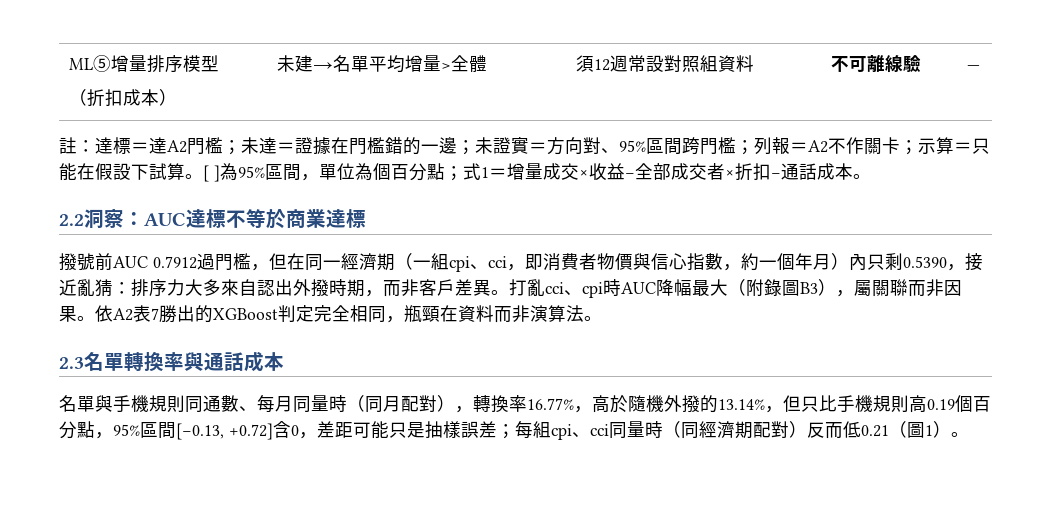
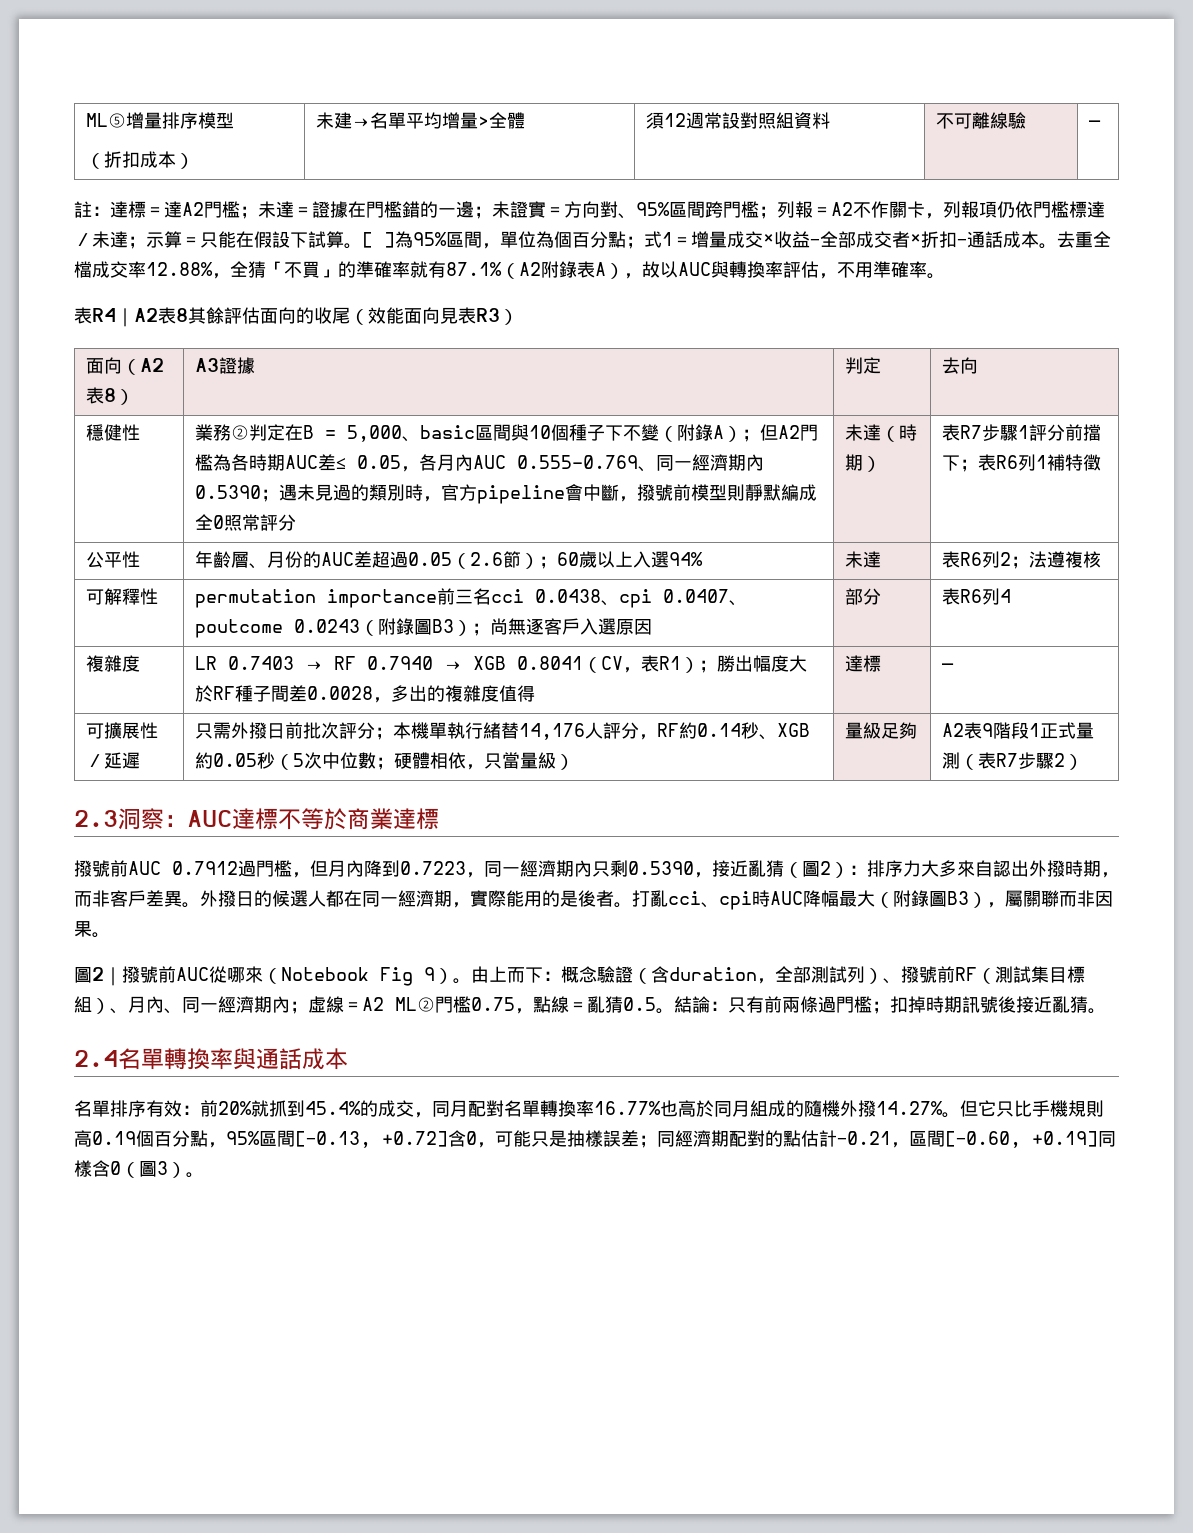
- 註：達標＝達A2門檻；未達＝證據在門檻錯的一邊；未證實＝方向對、95%區間跨門檻；列報＝A2不作關卡；示算＝只能在假設下試算。
+ 註：達標＝達A2門檻；未達＝證據在門檻錯的一邊；未證實＝方向對、95%區間跨門檻；列報＝A2不作關卡，列報項仍依門檻標達／未達；示算＝只能在假設下試算。
- [ ]為95%區間，單位為個百分點；式1＝增量成交×收益−全部成交者×折扣−通話成本。
- 2.2洞察：AUC達標不等於商業達標
+ [ ]為95%區間，單位為個百分點；式1＝增量成交×收益−全部成交者×折扣−通話成本。去重全檔成交率12.88%，全猜「不買」的準確率就有87.1%（A2附錄表A），故以AUC與轉換率評估，不用準確率。
+ 表R4｜A2表8其餘評估面向的收尾（效能面向見表R3）
+ 面向（A2表8） | A3證據 | 判定 | 去向
+ 穩健性 | 業務②判定在B = 5,000、basic區間與10個種子下不變（附錄A）；但A2門檻為各時期AUC差≤ 0.05，各月內AUC 0.555–0.769、同一經濟期內0.5390；遇未見過的類別時，官方pipeline會中斷，撥號前模型則靜默編成全0照常評分 | 未達（時期） | 表R7步驟1評分前擋下；表R6列1補特徵
+ 公平性 | 年齡層、月份的AUC差超過0.05（2.6節）；60歲以上入選94% | 未達 | 表R6列2；法遵複核
+ 可解釋性 | permutation importance前三名cci 0.0438、cpi 0.0407、poutcome 0.0243（附錄圖B3）；尚無逐客戶入選原因 | 部分 | 表R6列4
+ 複雜度 | LR 0.7403 → RF 0.7940 → XGB 0.8041（CV，表R1）；勝出幅度大於RF種子間差0.0028，多出的複雜度值得 | 達標 | —
+ 可擴展性／延遲 | 只需外撥日前批次評分；本機單執行緒替14,176人評分，RF約0.14秒、XGB約0.05秒（5次中位數；硬體相依，只當量級） | 量級足夠 | A2表9階段1正式量測（表R7步驟2）
+ 2.3洞察：AUC達標不等於商業達標
- 撥號前AUC 0.7912過門檻，但在同一經濟期（一組cpi、cci，即消費者物價與信心指數，約一個年月）內只剩0.5390，接近亂猜：排序力大多來自認出外撥時期，而非客戶差異。
+ 撥號前AUC 0.7912過門檻，但月內降到0.7223，同一經濟期內只剩0.5390，接近亂猜（圖2）：排序力大多來自認出外撥時期，而非客戶差異。
+ 外撥日的候選人都在同一經濟期，實際能用的是後者。
- 打亂cci、cpi時AUC降幅最大（附錄圖B3），屬關聯而非因果。依A2表7勝出的XGBoost判定完全相同，瓶頸在資料而非演算法。
- 2.3名單轉換率與通話成本
+ 打亂cci、cpi時AUC降幅最大（附錄圖B3），屬關聯而非因果。
+ 圖2｜撥號前AUC從哪來（Notebook Fig 9）。由上而下：概念驗證（含duration，全部測試列）、撥號前RF（測試集目標組）、月內、同一經濟期內；虛線＝A2 ML②門檻0.75，點線＝亂猜0.5。結論：只有前兩條過門檻；扣掉時期訊號後接近亂猜。
+ 2.4名單轉換率與通話成本
- 名單與手機規則同通數、每月同量時（同月配對），轉換率16.77%，高於隨機外撥的13.14%，但只比手機規則高0.19個百分點，95%區間[−0.13, +0.72]含0，差距可能只是抽樣誤差；每組cpi、cci同量時（同經濟期配對）反而低0.21（圖1）。
+ 名單排序有效：前20%就抓到45.4%的成交，同月配對名單轉換率16.77%也高於同月組成的隨機外撥14.27%。但它只比手機規則高0.19個百分點，95%區間[−0.13, +0.72]含0，可能只是抽樣誤差；同經濟期配對的點估計−0.21，區間[−0.60, +0.19]同樣含0（圖3）。

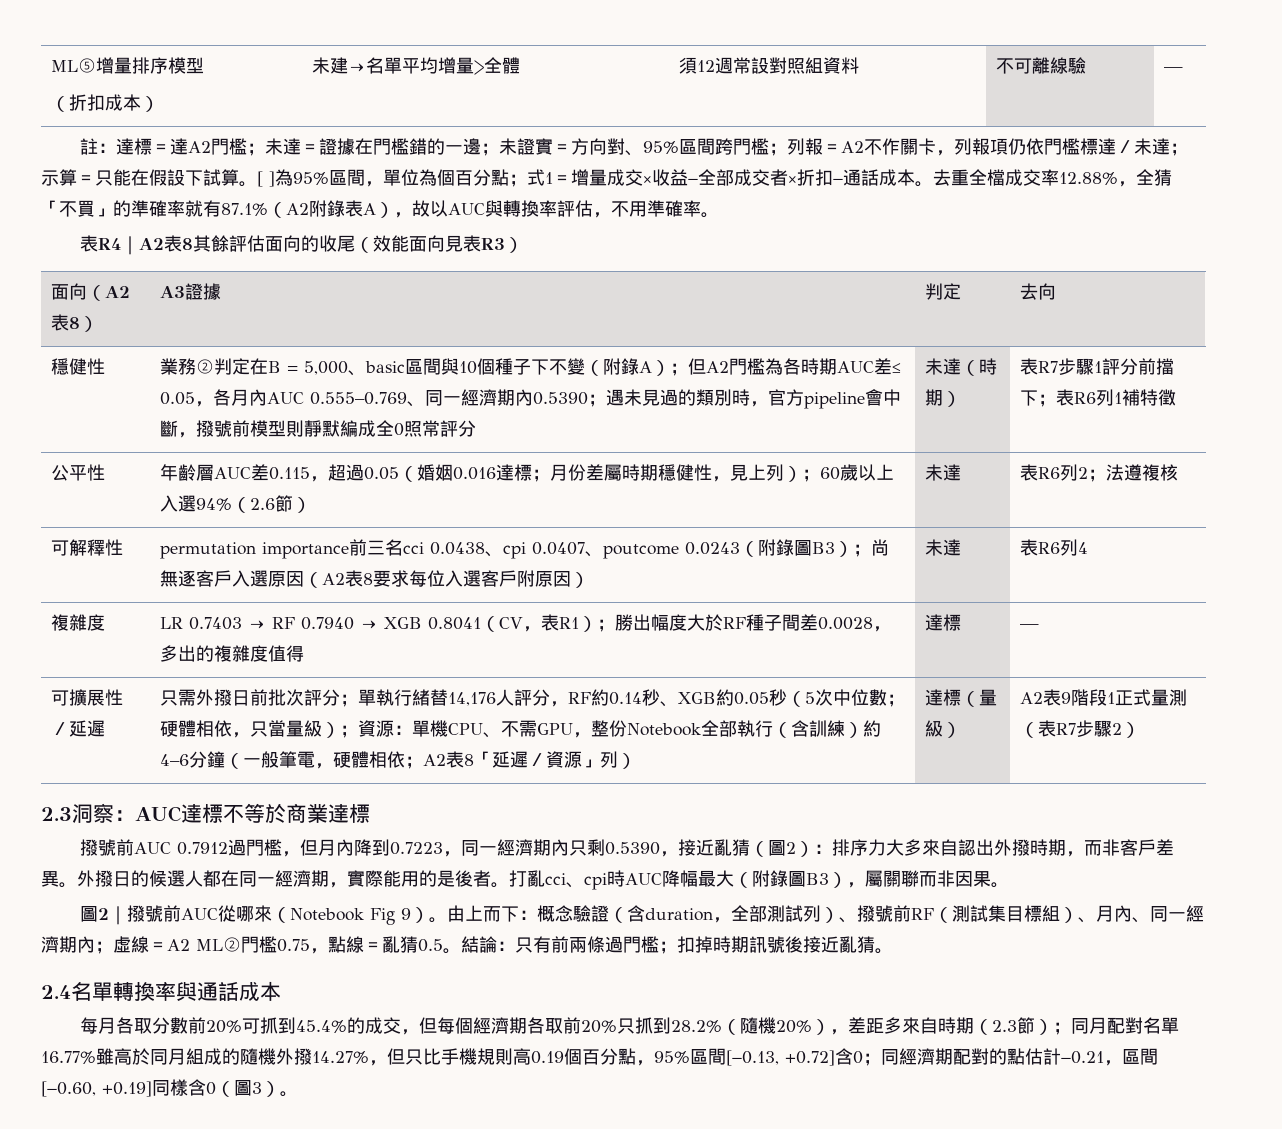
- 公平性 | 年齡層、月份的AUC差超過0.05（2.6節）；60歲以上入選94% | 未達 | 表R6列2；法遵複核
+ 公平性 | 年齡層AUC差0.115，超過0.05（婚姻0.016達標；月份差屬時期穩健性，見上列）；60歲以上入選94%（2.6節） | 未達 | 表R6列2；法遵複核
- 可解釋性 | permutation importance前三名cci 0.0438、cpi 0.0407、poutcome 0.0243（附錄圖B3）；尚無逐客戶入選原因 | 部分 | 表R6列4
+ 可解釋性 | permutation importance前三名cci 0.0438、cpi 0.0407、poutcome 0.0243（附錄圖B3）；尚無逐客戶入選原因（A2表8要求每位入選客戶附原因） | 未達 | 表R6列4
- 只需外撥日前批次評分；本機單執行緒替14,176人評分，RF約0.14秒、XGB約0.05秒（5次中位數；硬體相依，只當量級） | 量級足夠
+ 只需外撥日前批次評分；單執行緒替14,176人評分，RF約0.14秒、XGB約0.05秒（5次中位數；硬體相依，只當量級）；資源：單機CPU、不需GPU，整份Notebook全部執行（含訓練）約4–6分鐘（一般筆電，硬體相依；A2表8「延遲／資源」列） | 達標（量級）
- 名單排序有效：前20%就抓到45.4%的成交，同月配對名單轉換率16.77%也高於同月組成的隨機外撥14.27%。但它只比手機規則高0.19個百分點，95%區間[−0.13, +0.72]含0，可能只是抽樣誤差；同經濟期配對的點估計−0.21，區間[−0.60, +0.19]同樣含0（圖3）。
+ 每月各取分數前20%可抓到45.4%的成交，但每個經濟期各取前20%只抓到28.2%（隨機20%），差距多來自時期（2.3節）；同月配對名單16.77%雖高於同月組成的隨機外撥14.27%，但只比手機規則高0.19個百分點，95%區間[−0.13, +0.72]含0；同經濟期配對的點估計−0.21，區間[−0.60, +0.19]同樣含0（圖3）。

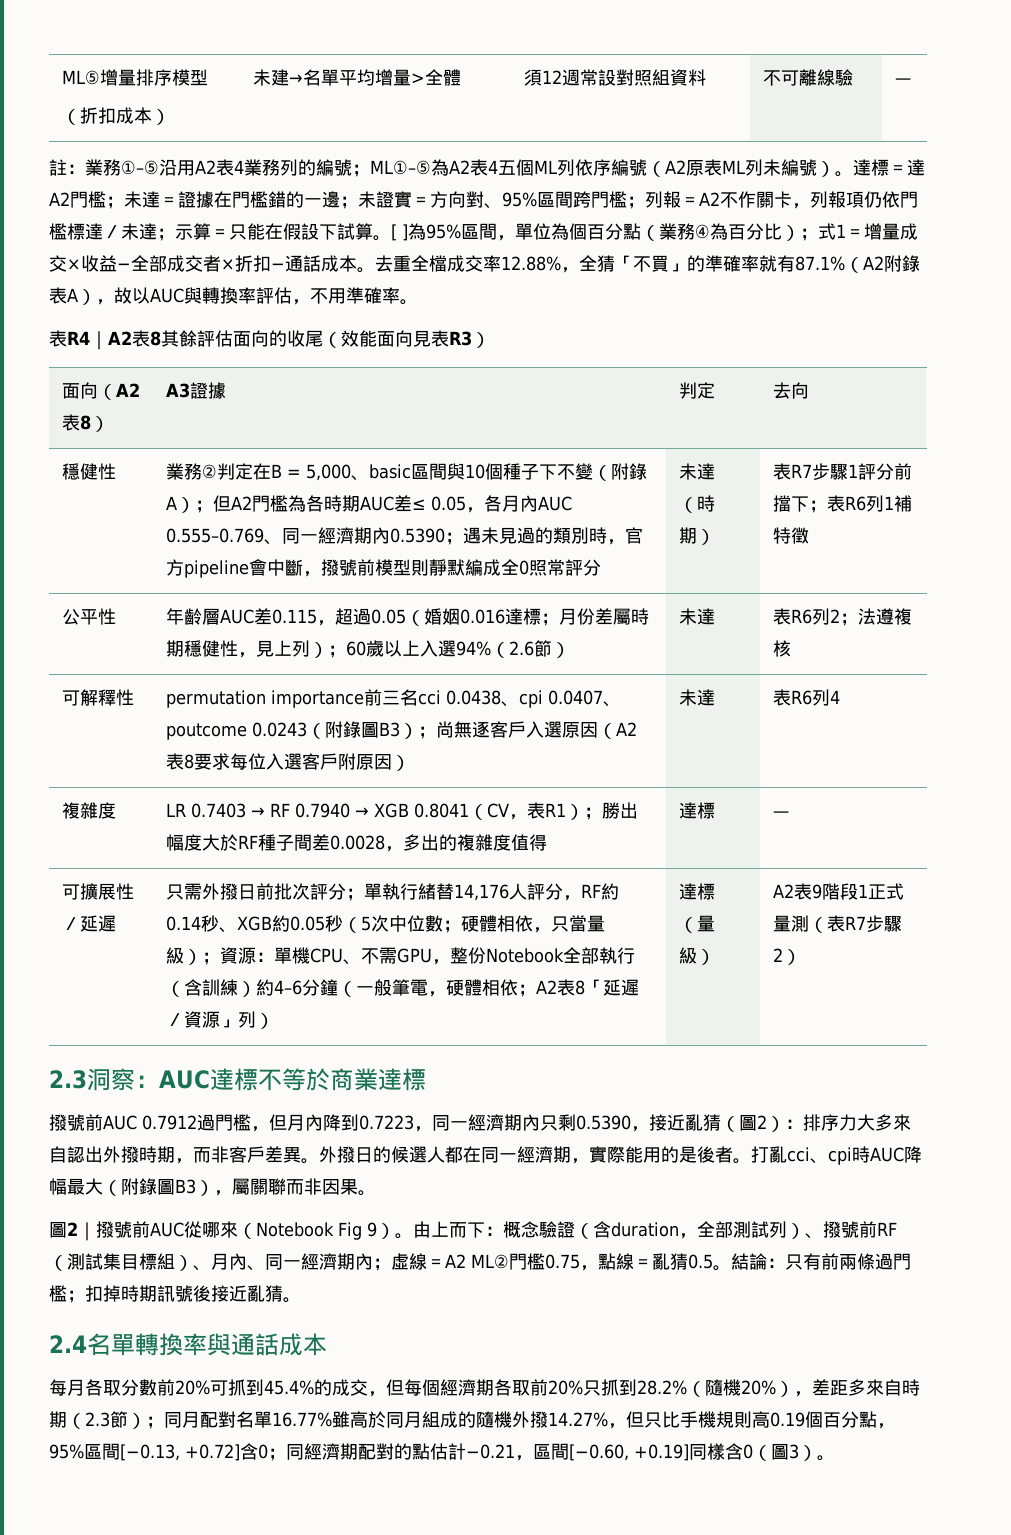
- 註：達標＝達A2門檻；未達＝證據在門檻錯的一邊；未證實＝方向對、95%區間跨門檻；列報＝A2不作關卡，列報項仍依門檻標達／未達；示算＝只能在假設下試算。
+ 註：業務①–⑤沿用A2表4業務列的編號；ML①–⑤為A2表4五個ML列依序編號（A2原表ML列未編號）。達標＝達A2門檻；未達＝證據在門檻錯的一邊；未證實＝方向對、95%區間跨門檻；列報＝A2不作關卡，列報項仍依門檻標達／未達；示算＝只能在假設下試算。
- [ ]為95%區間，單位為個百分點；式1＝增量成交×收益−全部成交者×折扣−通話成本。
+ [ ]為95%區間，單位為個百分點（業務④為百分比）；式1＝增量成交×收益−全部成交者×折扣−通話成本。

